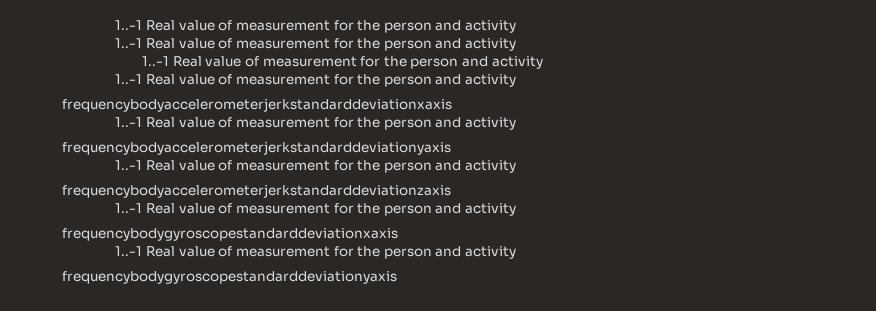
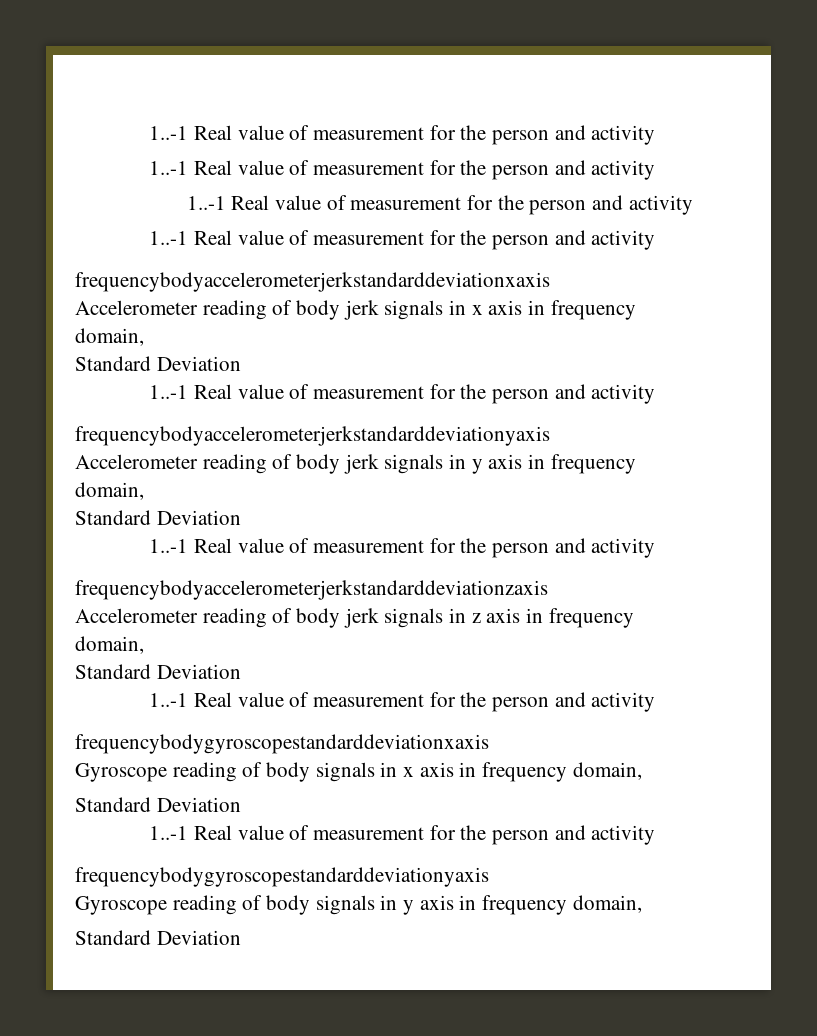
+ Accelerometer reading of body jerk signals in x axis in frequency domain,
+ Standard Deviation
+ Accelerometer reading of body jerk signals in y axis in frequency domain,
+ Standard Deviation
+ Accelerometer reading of body jerk signals in z axis in frequency domain,
+ Standard Deviation
+ Gyroscope reading of body signals in x axis in frequency domain,
+ Standard Deviation
+ Gyroscope reading of body signals in y axis in frequency domain,
+ Standard Deviation

